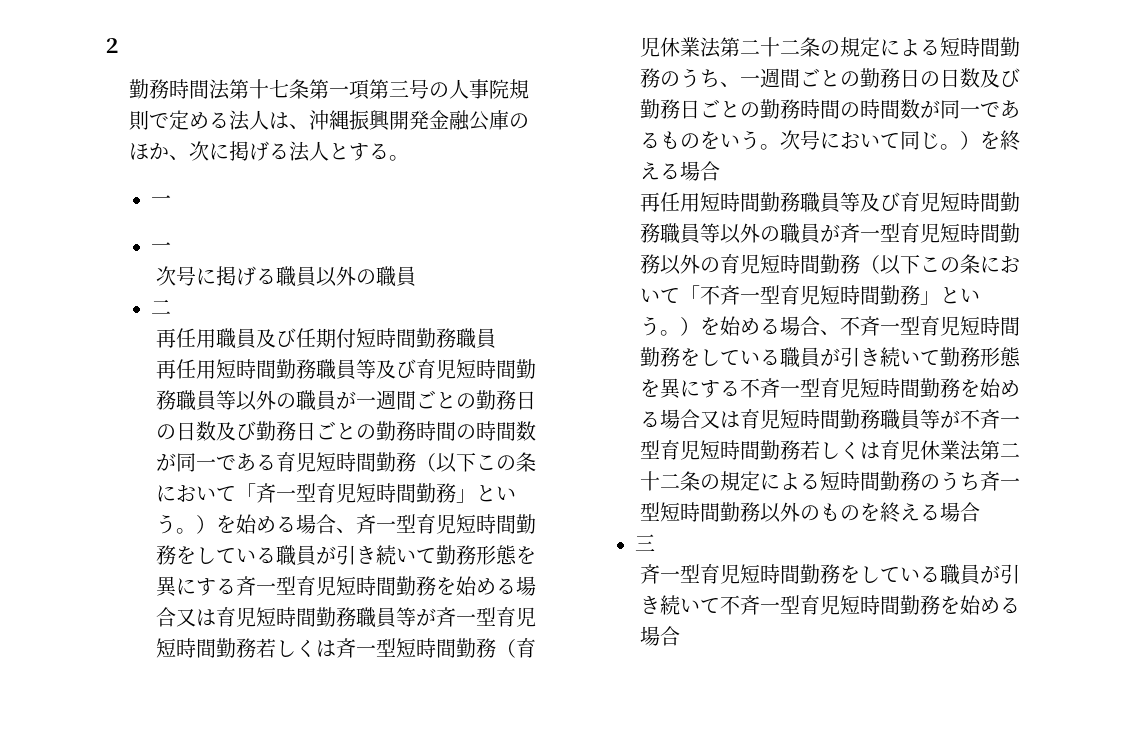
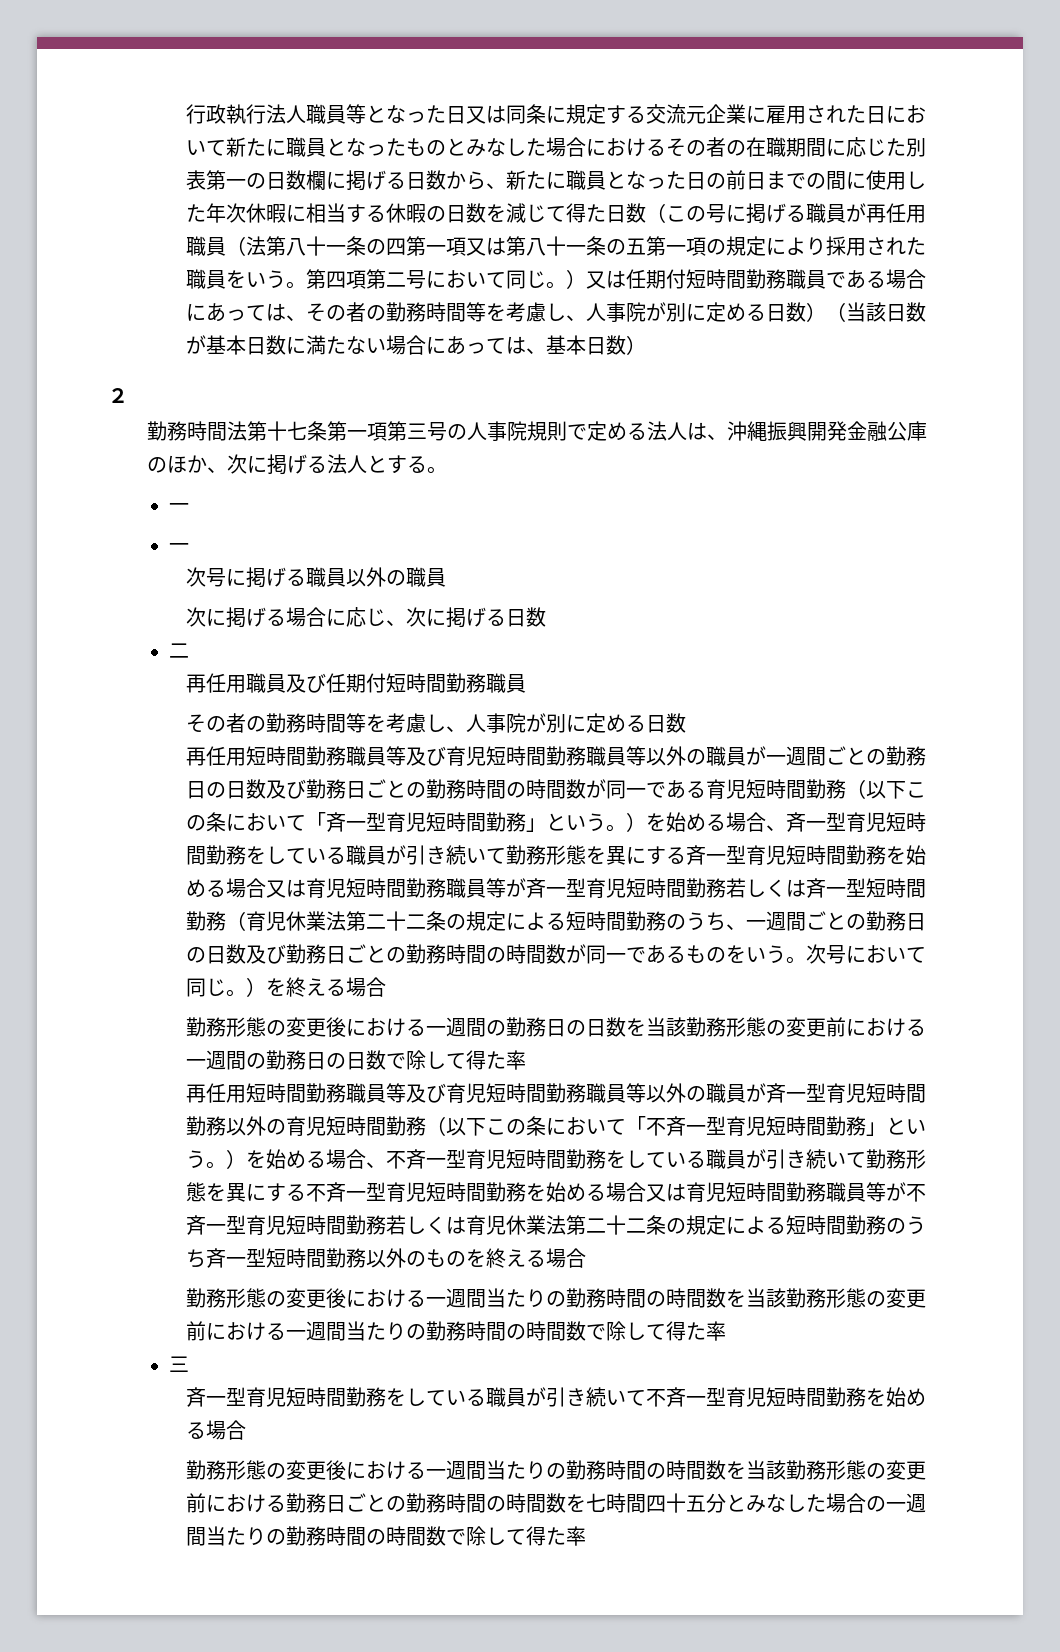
+ 行政執行法人職員等となった日又は同条に規定する交流元企業に雇用された日において新たに職員となったものとみなした場合におけるその者の在職期間に応じた別表第一の日数欄に掲げる日数から、新たに職員となった日の前日までの間に使用した年次休暇に相当する休暇の日数を減じて得た日数（この号に掲げる職員が再任用職員（法第八十一条の四第一項又は第八十一条の五第一項の規定により採用された職員をいう。第四項第二号において同じ。）又は任期付短時間勤務職員である場合にあっては、その者の勤務時間等を考慮し、人事院が別に定める日数）（当該日数が基本日数に満たない場合にあっては、基本日数）
+ 次に掲げる場合に応じ、次に掲げる日数
  再任用職員及び任期付短時間勤務職員
+ その者の勤務時間等を考慮し、人事院が別に定める日数
+ 勤務形態の変更後における一週間の勤務日の日数を当該勤務形態の変更前における一週間の勤務日の日数で除して得た率
+ 勤務形態の変更後における一週間当たりの勤務時間の時間数を当該勤務形態の変更前における一週間当たりの勤務時間の時間数で除して得た率
+ 勤務形態の変更後における一週間当たりの勤務時間の時間数を当該勤務形態の変更前における勤務日ごとの勤務時間の時間数を七時間四十五分とみなした場合の一週間当たりの勤務時間の時間数で除して得た率

